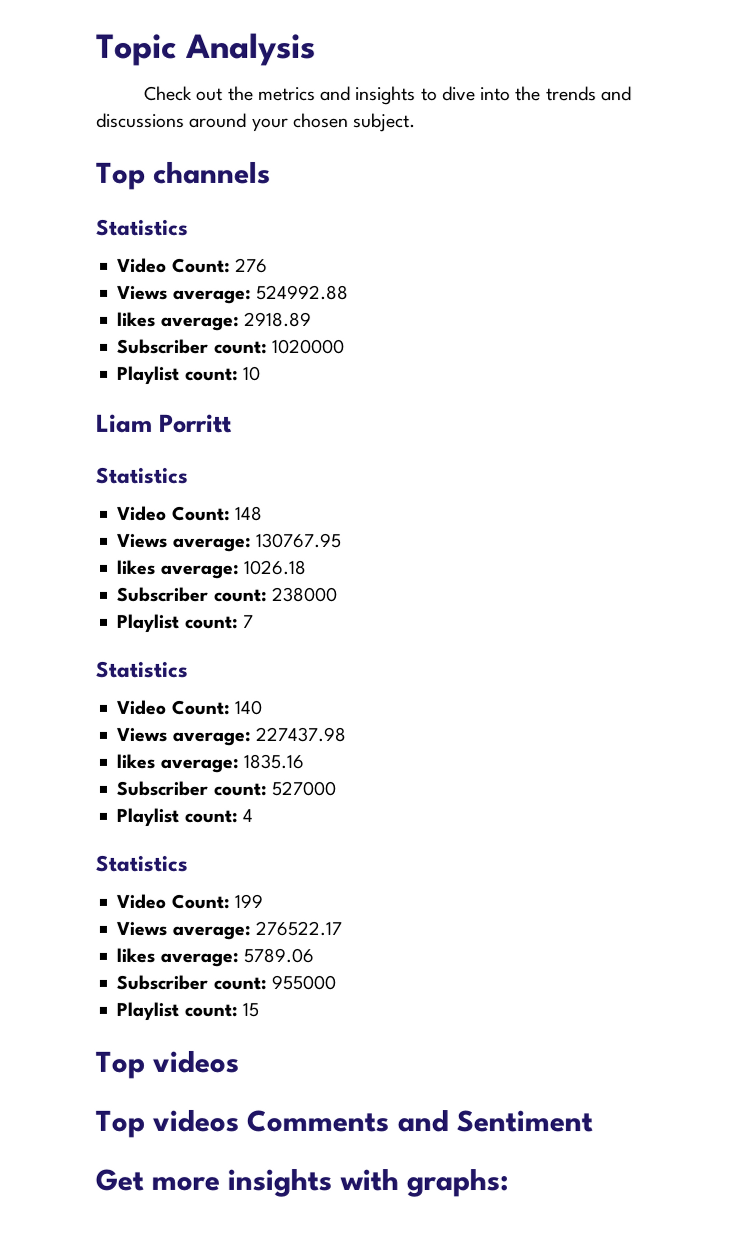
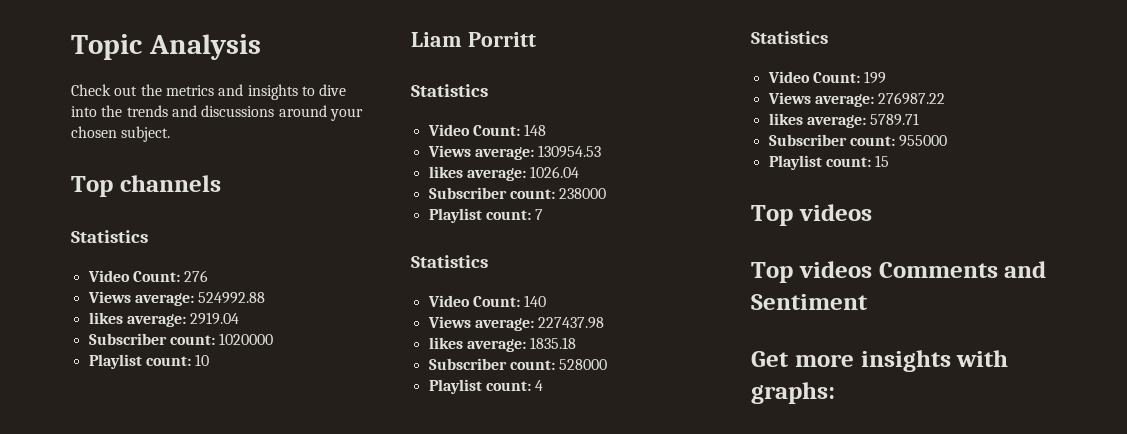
- likes average: 2918.89
+ likes average: 2919.04
- Views average: 130767.95
- likes average: 1026.18
+ Views average: 130954.53
+ likes average: 1026.04
- likes average: 1835.16
- Subscriber count: 527000
+ likes average: 1835.18
+ Subscriber count: 528000
- Views average: 276522.17
- likes average: 5789.06
+ Views average: 276987.22
+ likes average: 5789.71

